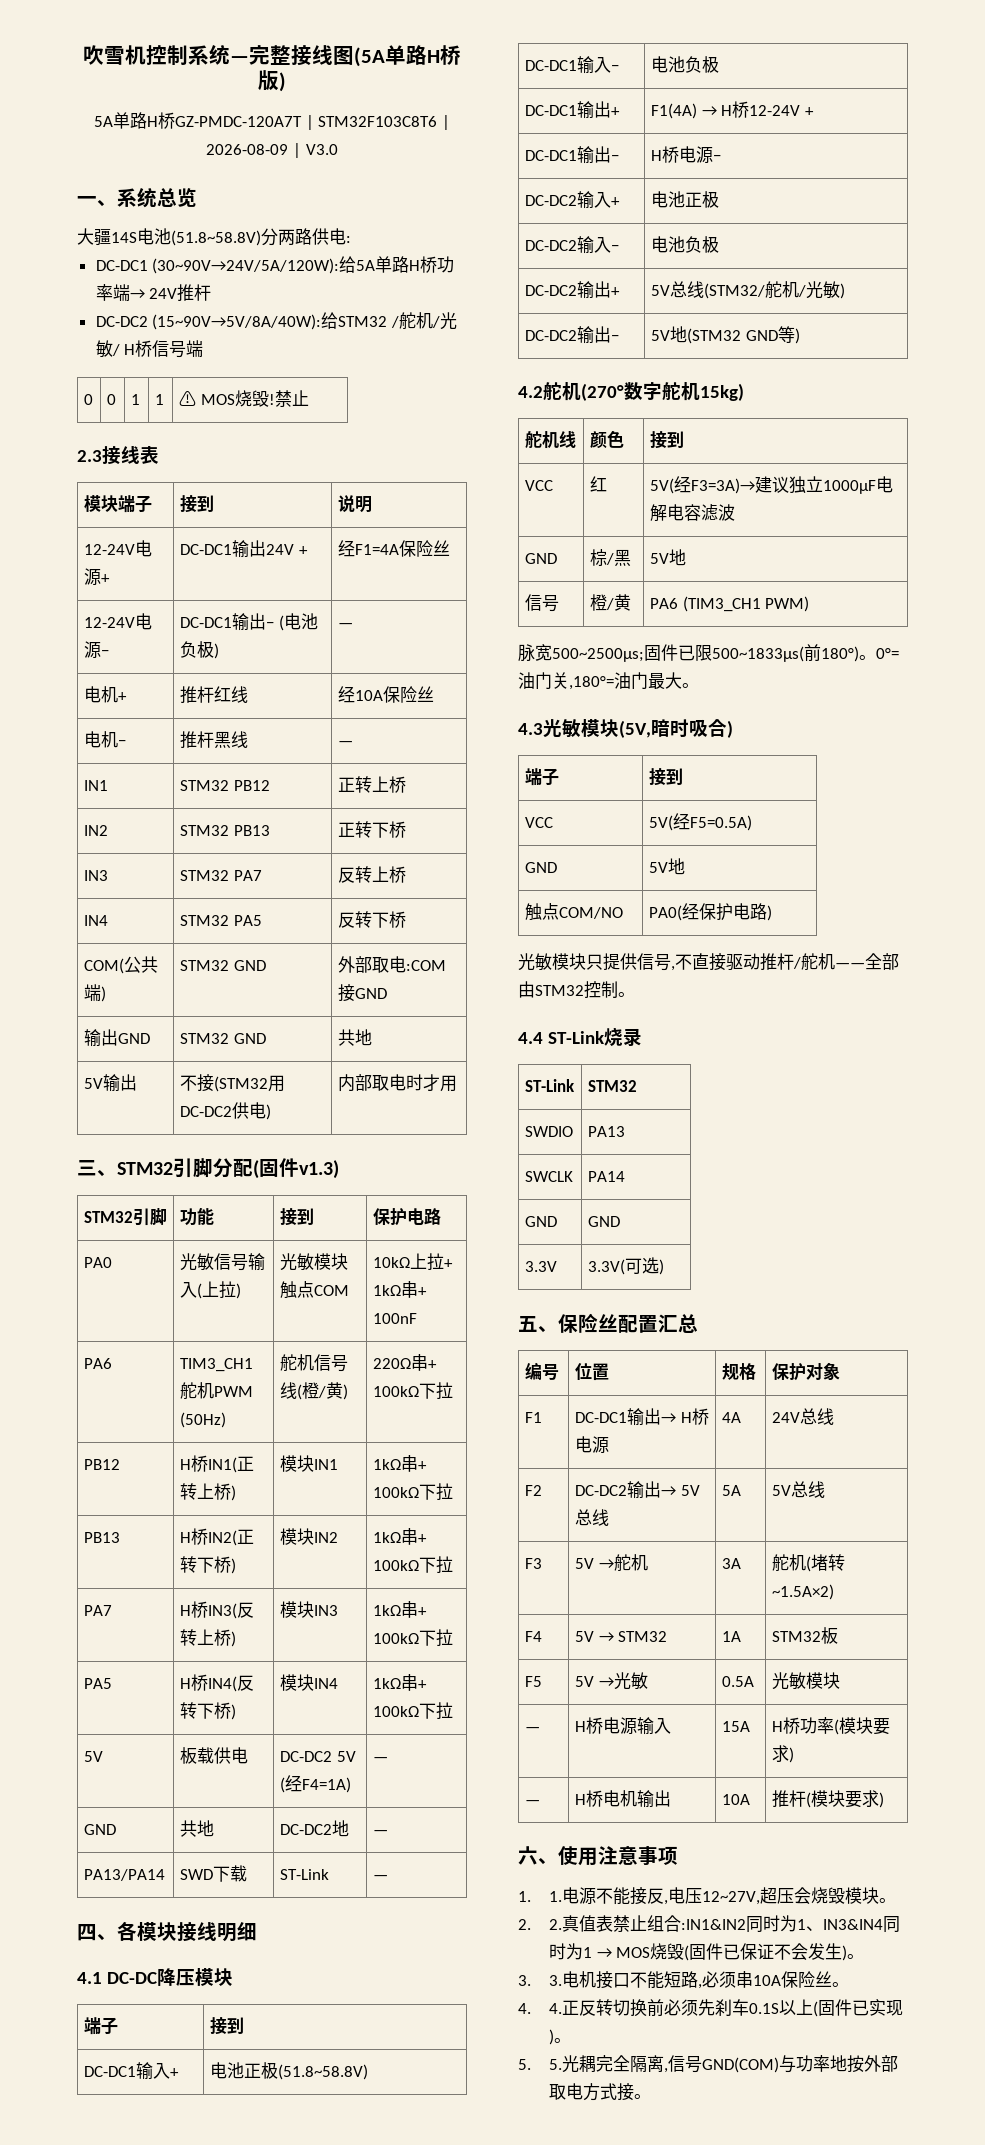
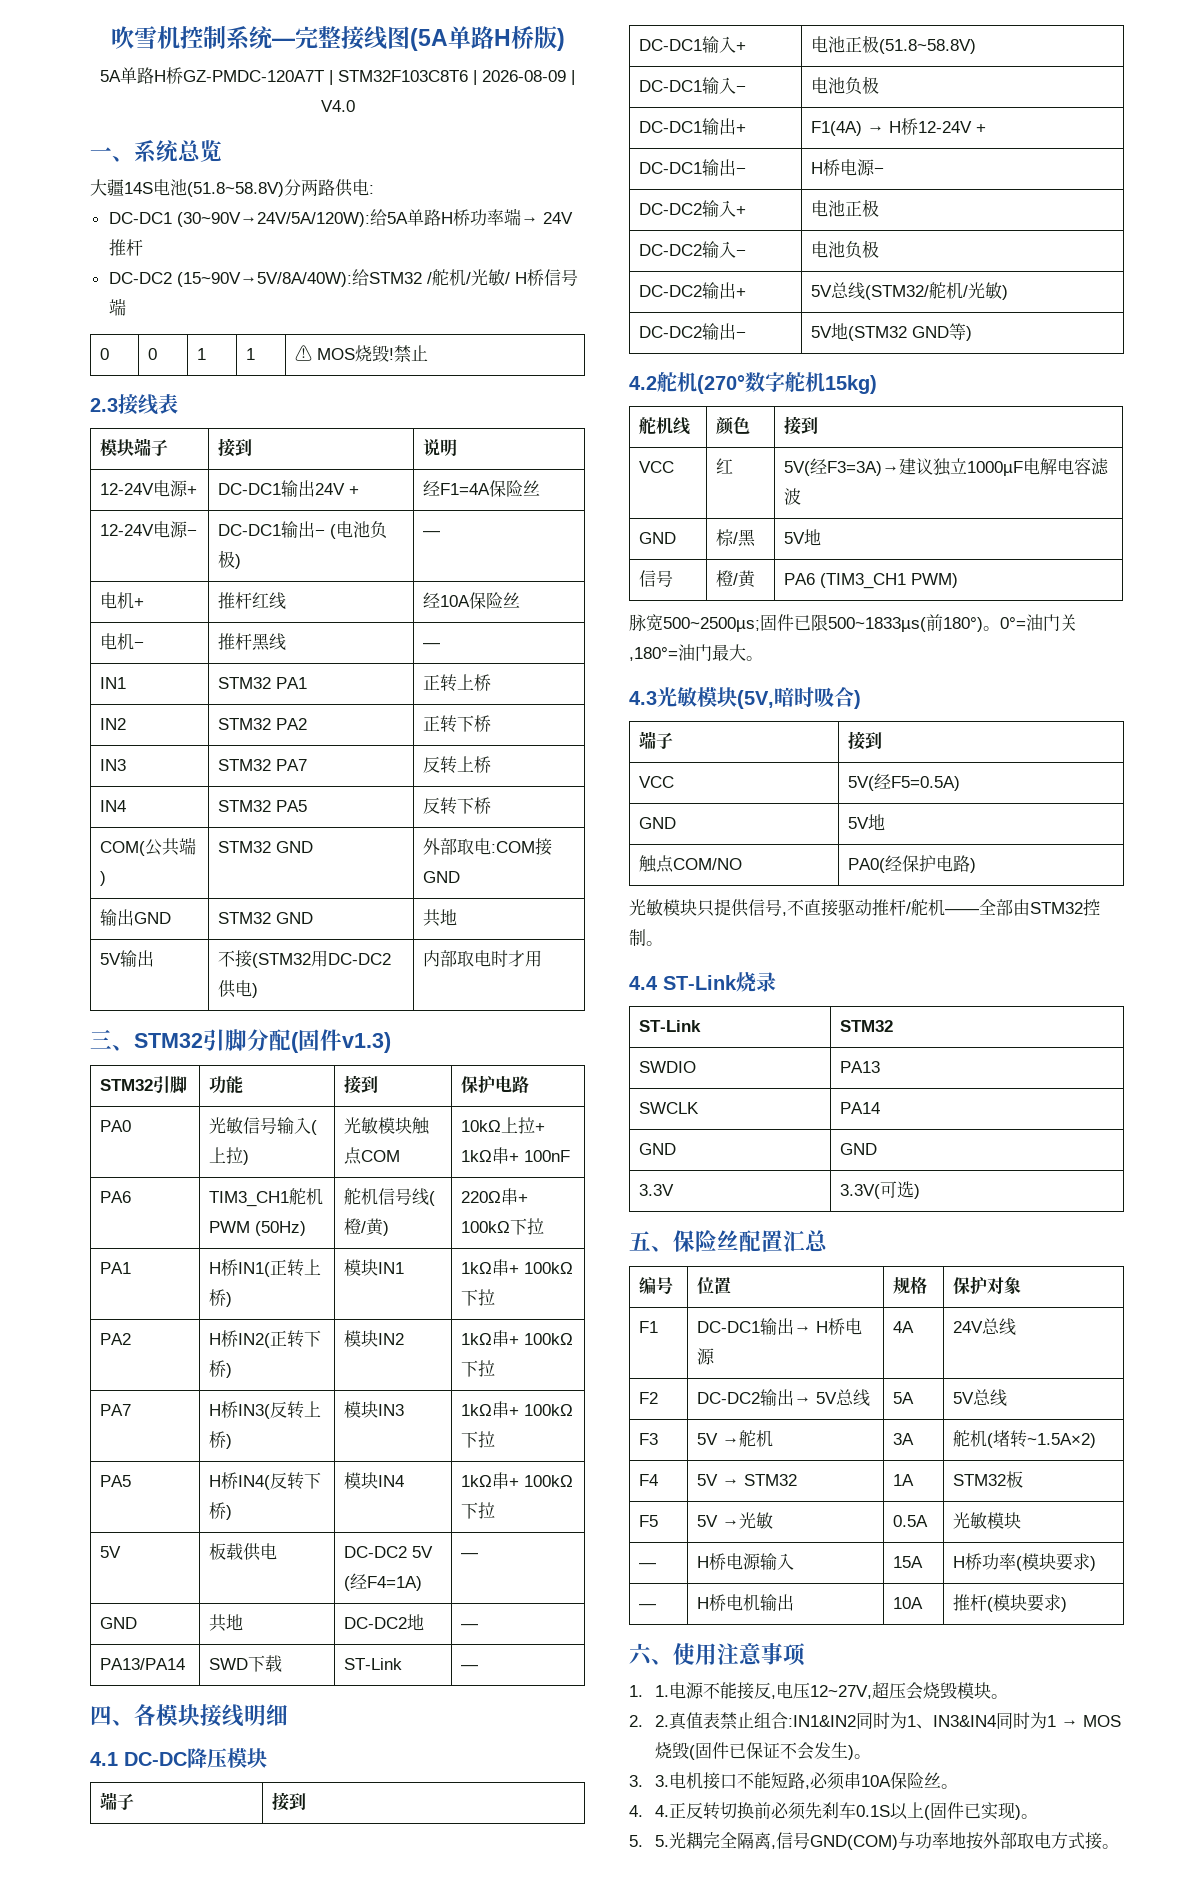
- 5A单路H桥GZ-PMDC-120A7T | STM32F103C8T6 | 2026-08-09 | V3.0
+ 5A单路H桥GZ-PMDC-120A7T | STM32F103C8T6 | 2026-08-09 | V4.0
- IN1 | STM32 PB12 | 正转上桥
+ IN1 | STM32 PA1 | 正转上桥
- IN2 | STM32 PB13 | 正转下桥
+ IN2 | STM32 PA2 | 正转下桥
- PB12 | H桥IN1(正转上桥) | 模块IN1 | 1kΩ串+ 100kΩ下拉
+ PA1 | H桥IN1(正转上桥) | 模块IN1 | 1kΩ串+ 100kΩ下拉
- PB13 | H桥IN2(正转下桥) | 模块IN2 | 1kΩ串+ 100kΩ下拉
+ PA2 | H桥IN2(正转下桥) | 模块IN2 | 1kΩ串+ 100kΩ下拉

